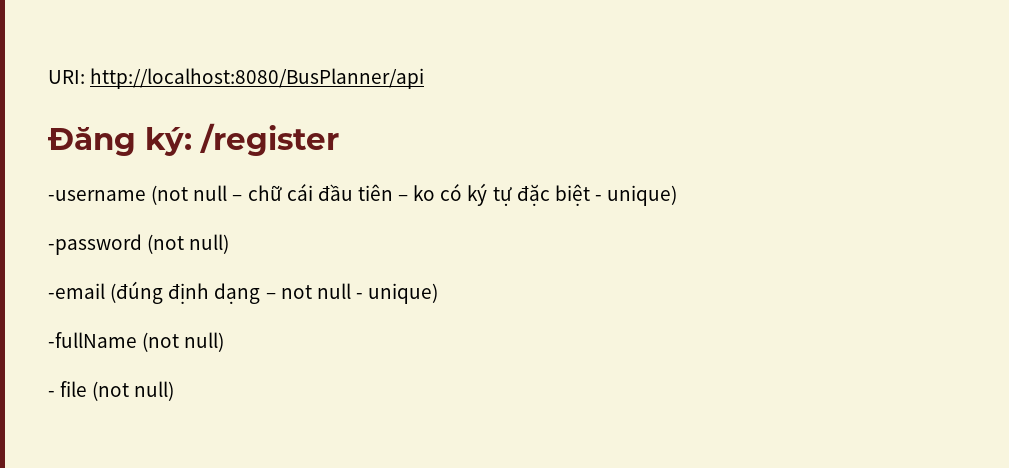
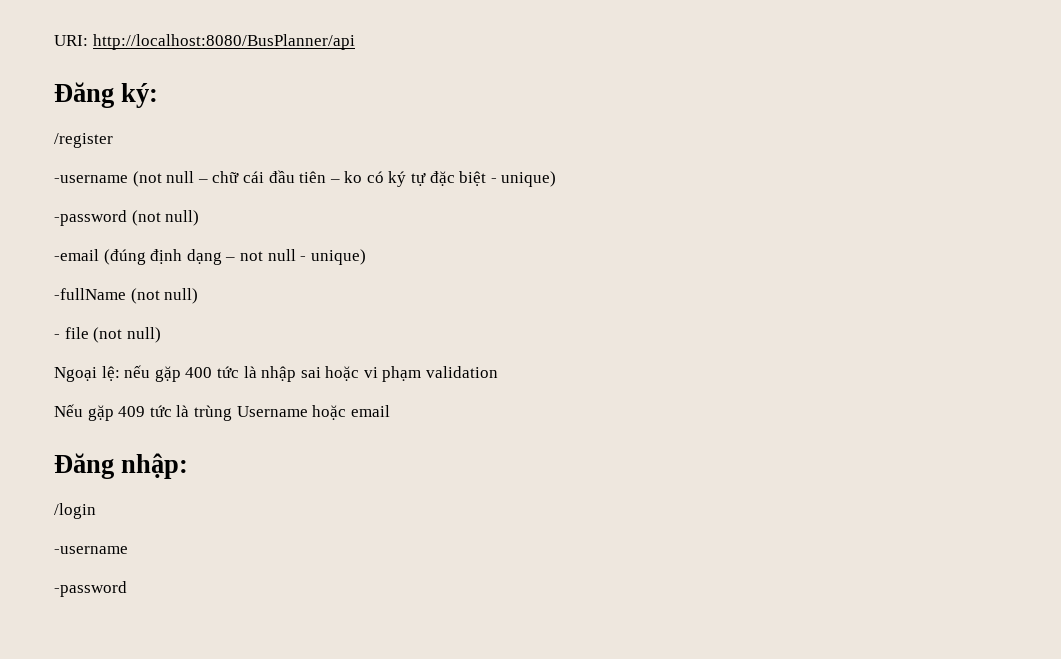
- Đăng ký: /register
+ Đăng ký:
+ /register
+ Ngoại lệ: nếu gặp 400 tức là nhập sai hoặc vi phạm validation
+ Nếu gặp 409 tức là trùng Username hoặc email
+ Đăng nhập:
+ /login
+ -username
+ -password

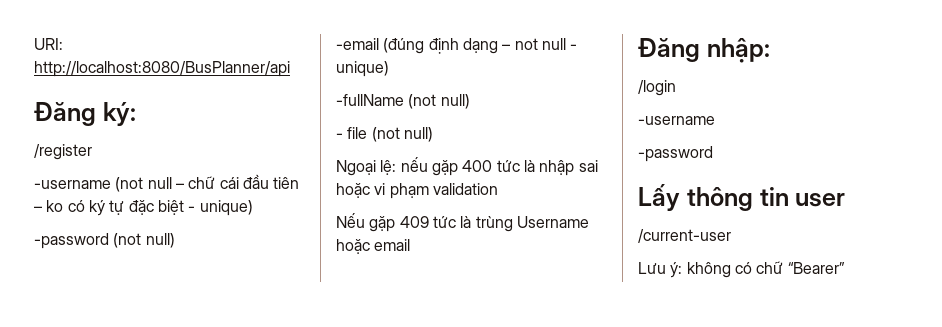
+ Lấy thông tin user
+ /current-user
+ Lưu ý: không có chữ “Bearer”

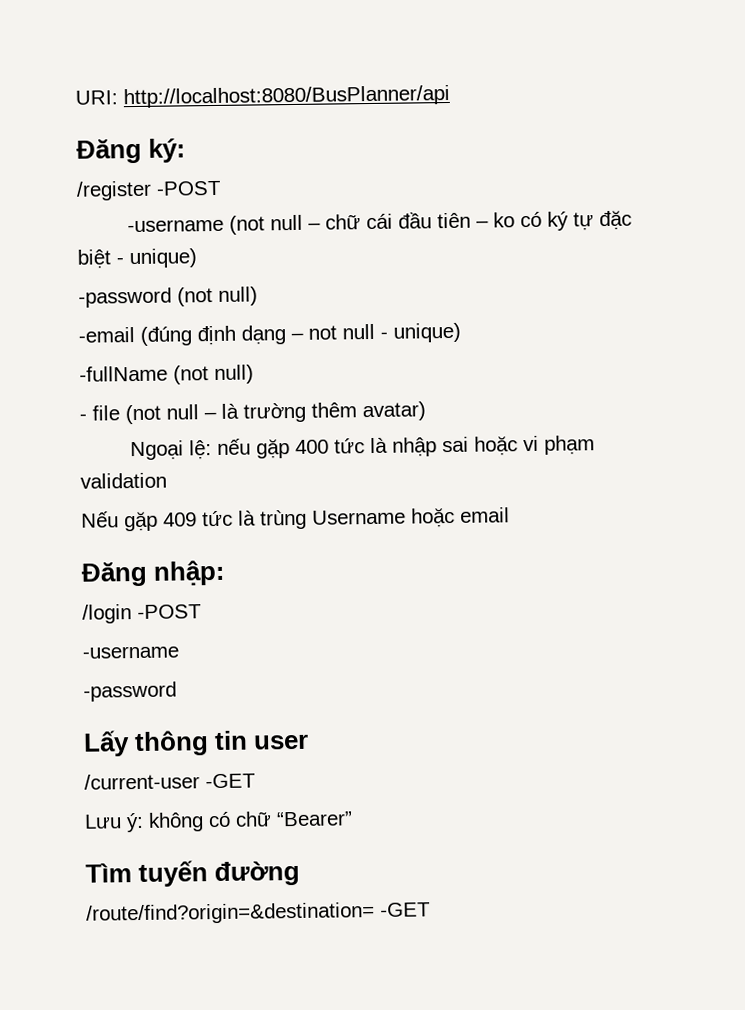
- /register
+ /register -POST
- - file (not null)
+ - file (not null – là trường thêm avatar)
- /login
+ /login -POST
- /current-user
+ /current-user -GET
+ Tìm tuyến đường
+ /route/find?origin=&destination= -GET

